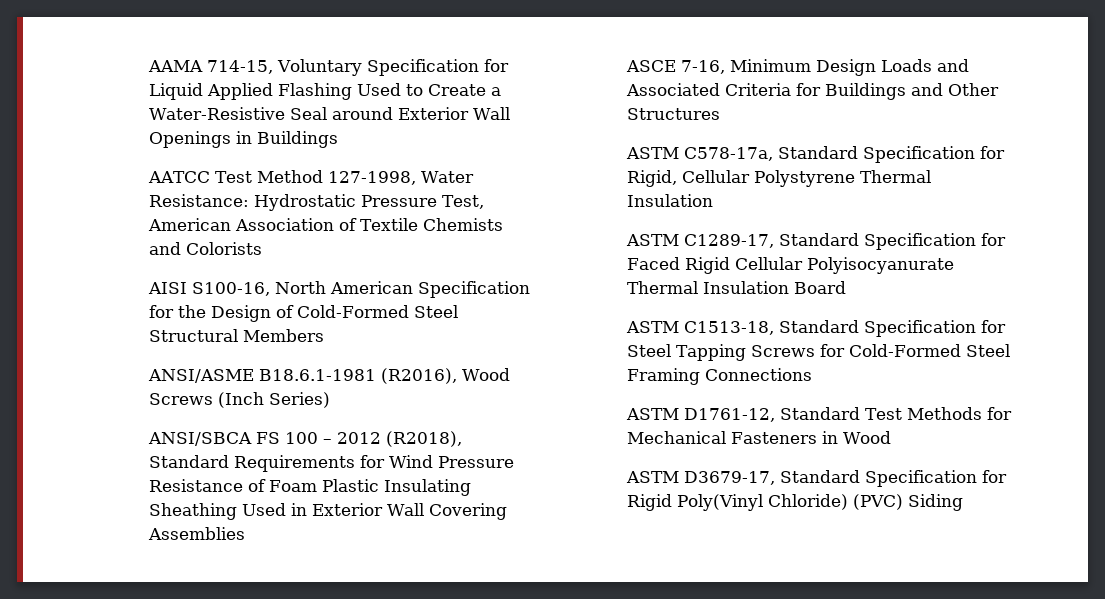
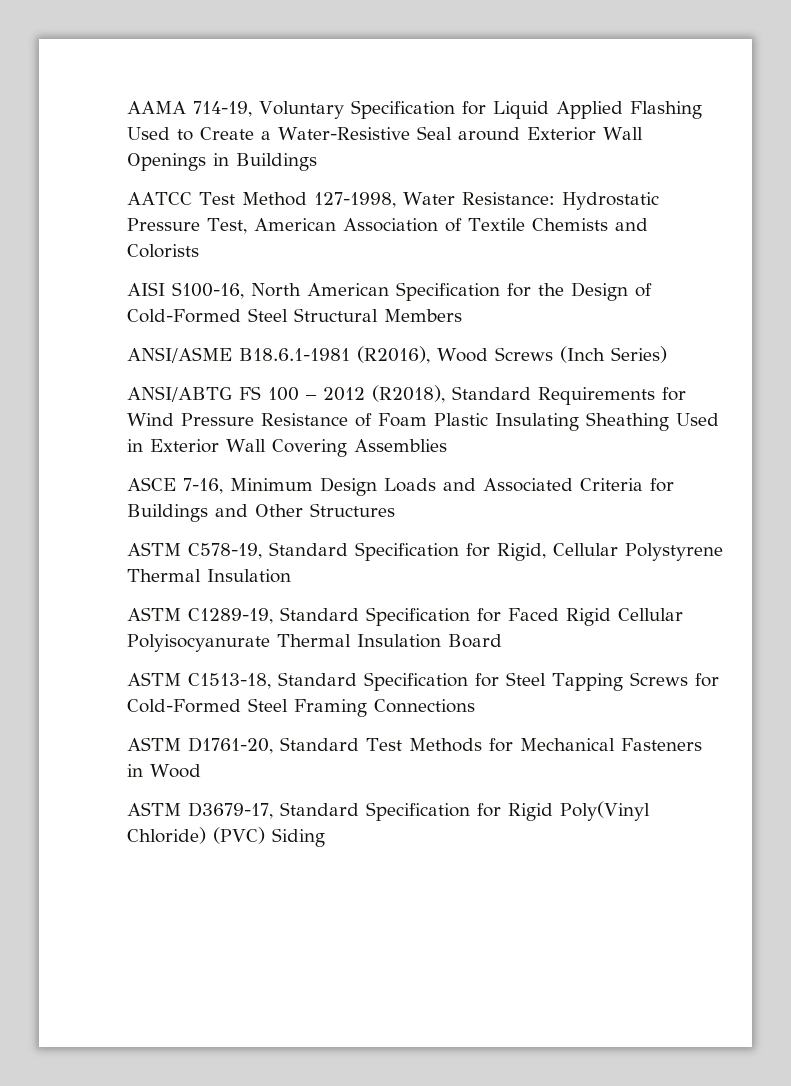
- AAMA 714-15, Voluntary Specification for Liquid Applied Flashing Used to Create a Water-Resistive Seal around Exterior Wall Openings in Buildings
+ AAMA 714-19, Voluntary Specification for Liquid Applied Flashing Used to Create a Water-Resistive Seal around Exterior Wall Openings in Buildings
- ANSI/SBCA FS 100 – 2012 (R2018), Standard Requirements for Wind Pressure Resistance of Foam Plastic Insulating Sheathing Used in Exterior Wall Covering Assemblies
+ ANSI/ABTG FS 100 – 2012 (R2018), Standard Requirements for Wind Pressure Resistance of Foam Plastic Insulating Sheathing Used in Exterior Wall Covering Assemblies
- ASTM C578-17a, Standard Specification for Rigid, Cellular Polystyrene Thermal Insulation
+ ASTM C578-19, Standard Specification for Rigid, Cellular Polystyrene Thermal Insulation
- ASTM C1289-17, Standard Specification for Faced Rigid Cellular Polyisocyanurate Thermal Insulation Board
+ ASTM C1289-19, Standard Specification for Faced Rigid Cellular Polyisocyanurate Thermal Insulation Board
- ASTM D1761-12, Standard Test Methods for Mechanical Fasteners in Wood
+ ASTM D1761-20, Standard Test Methods for Mechanical Fasteners in Wood

